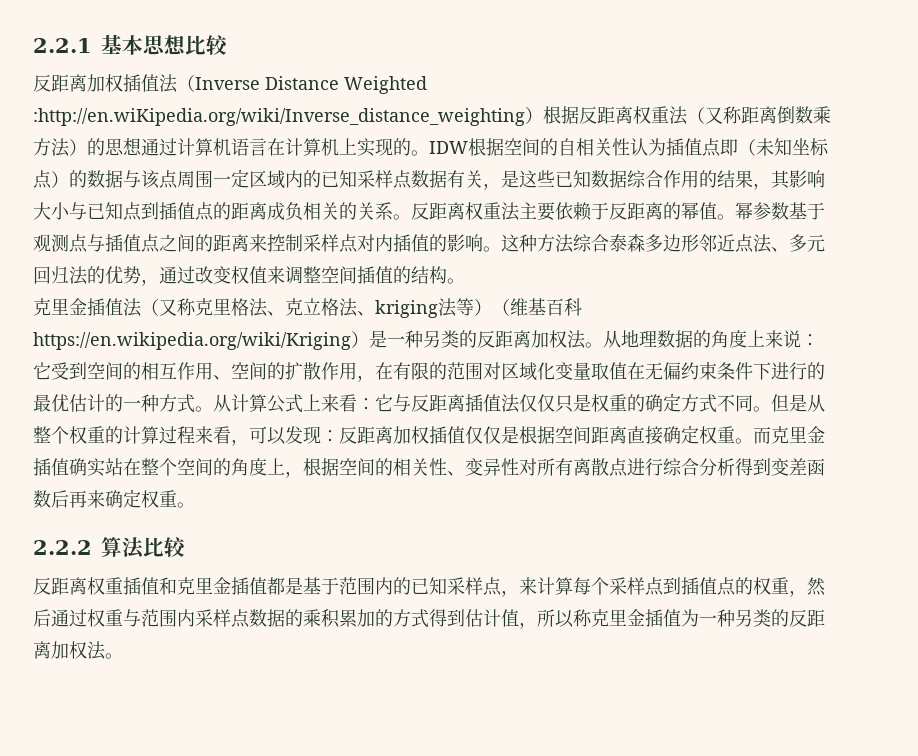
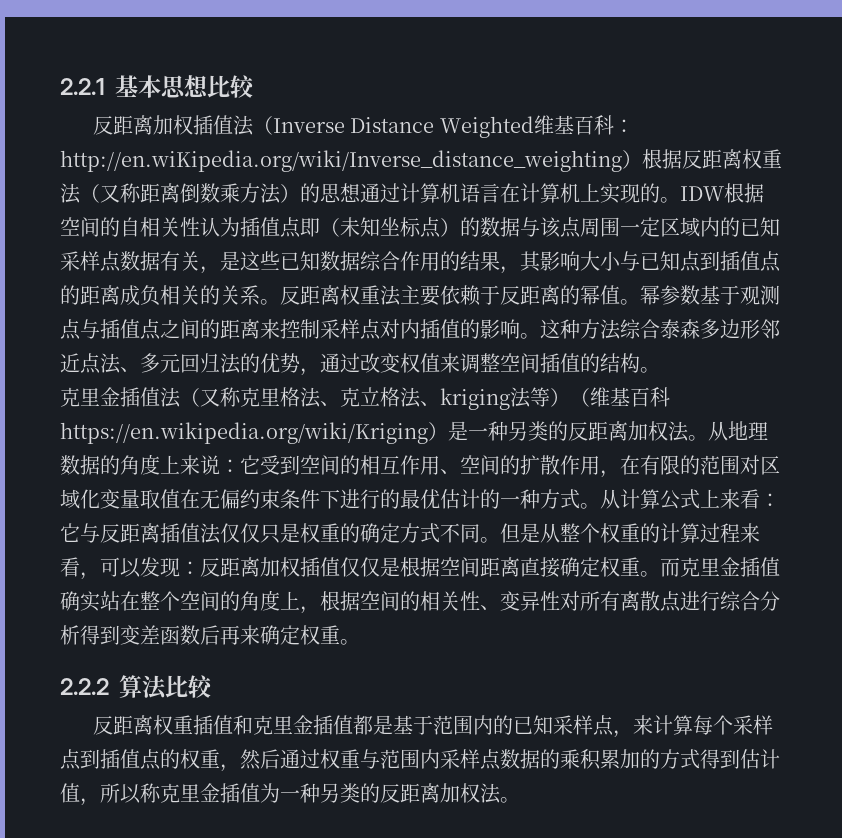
- 反距离加权插值法（Inverse Distance Weighted :http://en.wiKipedia.org/wiki/Inverse_distance_weighting）根据反距离权重法（又称距离倒数乘方法）的思想通过计算机语言在计算机上实现的。
+ 反距离加权插值法（Inverse Distance Weighted维基百科：http://en.wiKipedia.org/wiki/Inverse_distance_weighting）根据反距离权重法（又称距离倒数乘方法）的思想通过计算机语言在计算机上实现的。

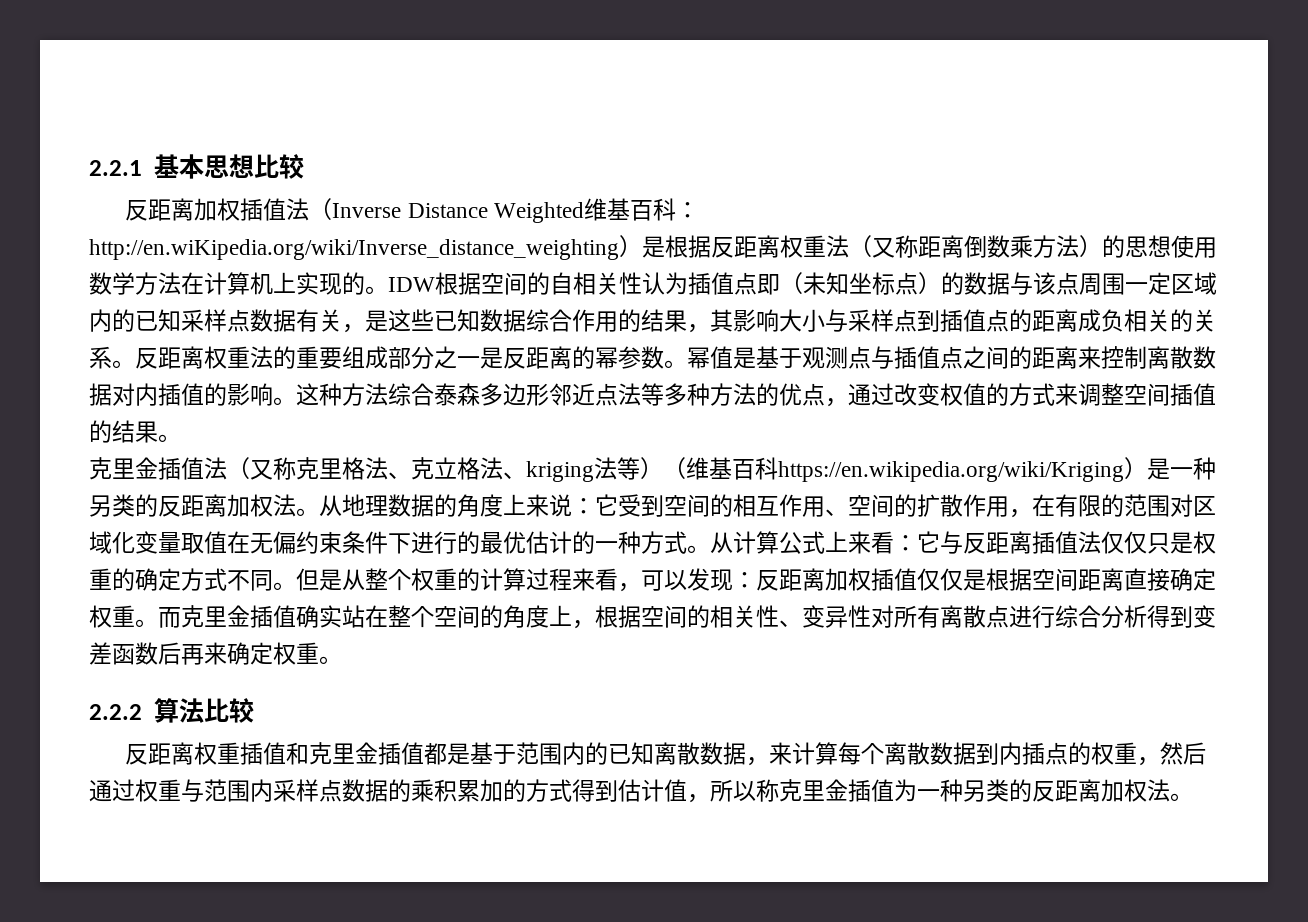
- 反距离加权插值法（Inverse Distance Weighted维基百科：http://en.wiKipedia.org/wiki/Inverse_distance_weighting）根据反距离权重法（又称距离倒数乘方法）的思想通过计算机语言在计算机上实现的。
+ 反距离加权插值法（Inverse Distance Weighted维基百科：http://en.wiKipedia.org/wiki/Inverse_distance_weighting）是根据反距离权重法（又称距离倒数乘方法）的思想使用数学方法在计算机上实现的。
- IDW根据空间的自相关性认为插值点即（未知坐标点）的数据与该点周围一定区域内的已知采样点数据有关，是这些已知数据综合作用的结果，其影响大小与已知点到插值点的距离成负相关的关系。
+ IDW根据空间的自相关性认为插值点即（未知坐标点）的数据与该点周围一定区域内的已知采样点数据有关，是这些已知数据综合作用的结果，其影响大小与采样点到插值点的距离成负相关的关系。
- 反距离权重法主要依赖于反距离的幂值。幂参数基于观测点与插值点之间的距离来控制采样点对内插值的影响。
+ 反距离权重法的重要组成部分之一是反距离的幂参数。幂值是基于观测点与插值点之间的距离来控制离散数据对内插值的影响。
- 这种方法综合泰森多边形邻近点法、多元回归法的优势，通过改变权值来调整空间插值的结构。
+ 这种方法综合泰森多边形邻近点法等多种方法的优点，通过改变权值的方式来调整空间插值的结果。
- 反距离权重插值和克里金插值都是基于范围内的已知采样点，来计算每个采样点到插值点的权重，然后通过权重与范围内采样点数据的乘积累加的方式得到估计值，所以称克里金插值为一种另类的反距离加权法。
+ 反距离权重插值和克里金插值都是基于范围内的已知离散数据，来计算每个离散数据到内插点的权重，然后通过权重与范围内采样点数据的乘积累加的方式得到估计值，所以称克里金插值为一种另类的反距离加权法。

